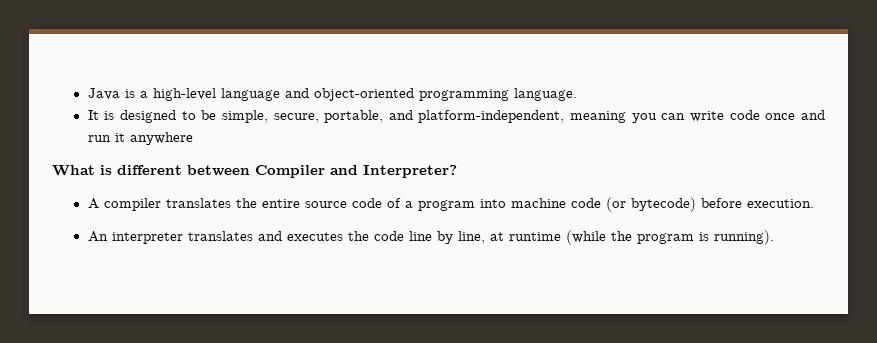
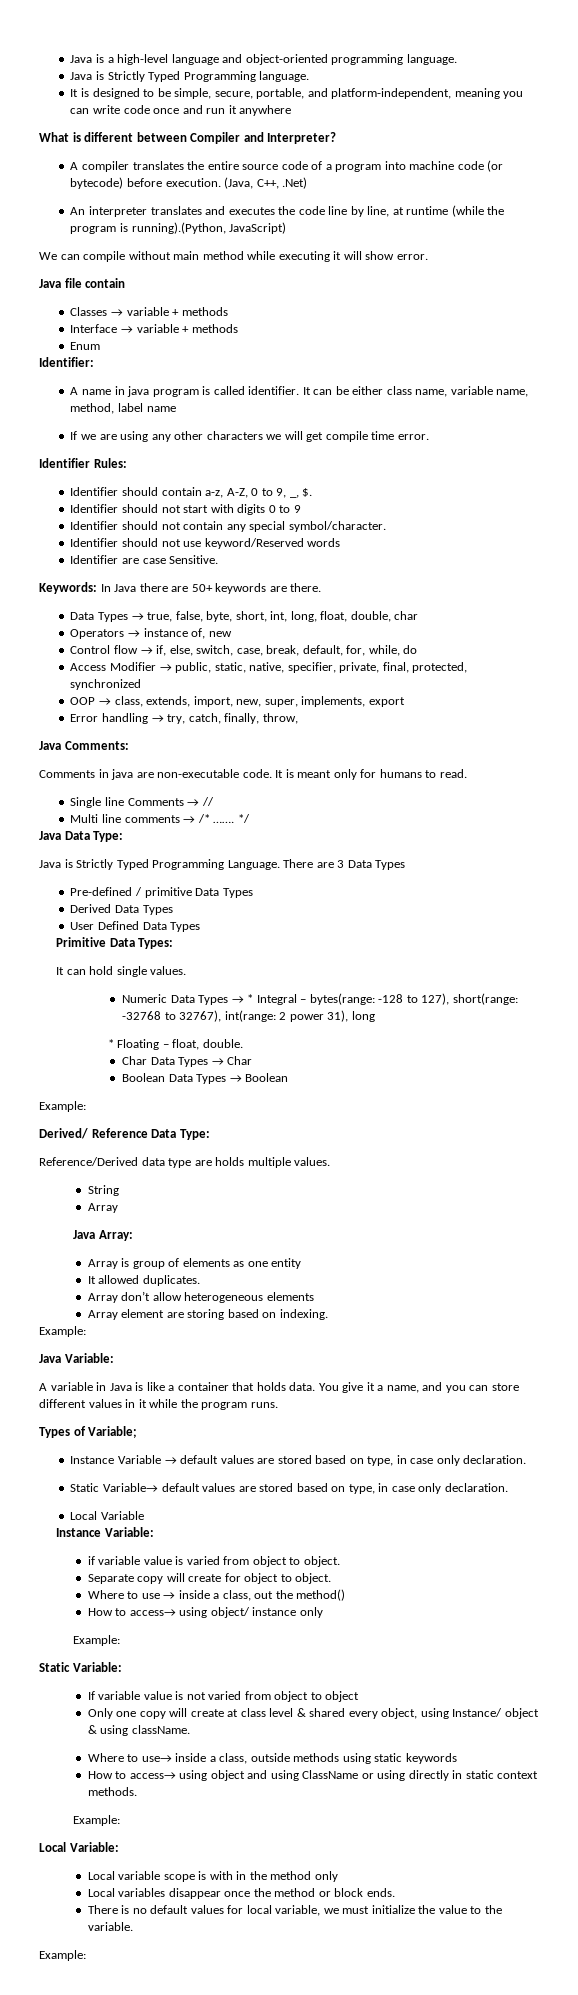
+ Java is Strictly Typed Programming language.
+ (Java, C++, .Net)
- An interpreter translates and executes the code line by line, at runtime (while the program is running).
+ An interpreter translates and executes the code line by line, at runtime (while the program is running).(Python, JavaScript)
+ We can compile without main method while executing it will show error.
+ Java file contain
+ Classes → variable + methods
+ Interface → variable + methods
+ Enum
+ Identifier:
+ A name in java program is called identifier. It can be either class name, variable name, method, label name
+ If we are using any other characters we will get compile time error.
+ Identifier Rules:
+ Identifier should contain a-z, A-Z, 0 to 9, _, $.
+ Identifier should not start with digits 0 to 9
+ Identifier should not contain any special symbol/character.
+ Identifier should not use keyword/Reserved words
+ Identifier are case Sensitive.
+ Keywords: In Java there are 50+ keywords are there.
+ Data Types → true, false, byte, short, int, long, float, double, char
+ Operators → instance of, new
+ Control flow → if, else, switch, case, break, default, for, while, do
+ Access Modifier → public, static, native, specifier, private, final, protected, synchronized
+ OOP → class, extends, import, new, super, implements, export
+ Error handling → try, catch, finally, throw,
+ Java Comments:
+ Comments in java are non-executable code. It is meant only for humans to read.
+ Single line Comments → //
+ Multi line comments → /* ……. */
+ Java Data Type:
+ Java is Strictly Typed Programming Language. There are 3 Data Types
+ Pre-defined / primitive Data Types
+ Derived Data Types
+ User Defined Data Types
+ Primitive Data Types:
+ It can hold single values.
+ Numeric Data Types → * Integral – bytes(range: -128 to 127), short(range: -32768 to 32767), int(range: 2 power 31), long
+ * Floating – float, double.
+ Char Data Types → Char
+ Boolean Data Types → Boolean
+ Example:
+ Derived/ Reference Data Type:
+ Reference/Derived data type are holds multiple values.
+ String
+ Array
+ Java Array:
+ Array is group of elements as one entity
+ It allowed duplicates.
+ Array don’t allow heterogeneous elements
+ Array element are storing based on indexing.
+ Example:
+ Java Variable:
+ A variable in Java is like a container that holds data. You give it a name, and you can store different values in it while the program runs.
+ Types of Variable;
+ Instance Variable → default values are stored based on type, in case only declaration.
+ Static Variable→ default values are stored based on type, in case only declaration.
+ Local Variable
+ Instance Variable:
+ if variable value is varied from object to object.
+ Separate copy will create for object to object.
+ Where to use → inside a class, out the method()
+ How to access→ using object/ instance only
+ Example:
+ Static Variable:
+ If variable value is not varied from object to object
+ Only one copy will create at class level & shared every object, using Instance/ object & using className.
+ Where to use→ inside a class, outside methods using static keywords
+ How to access→ using object and using ClassName or using directly in static context methods.
+ Example:
+ Local Variable:
+ Local variable scope is with in the method only
+ Local variables disappear once the method or block ends.
+ There is no default values for local variable, we must initialize the value to the variable.
+ Example:

